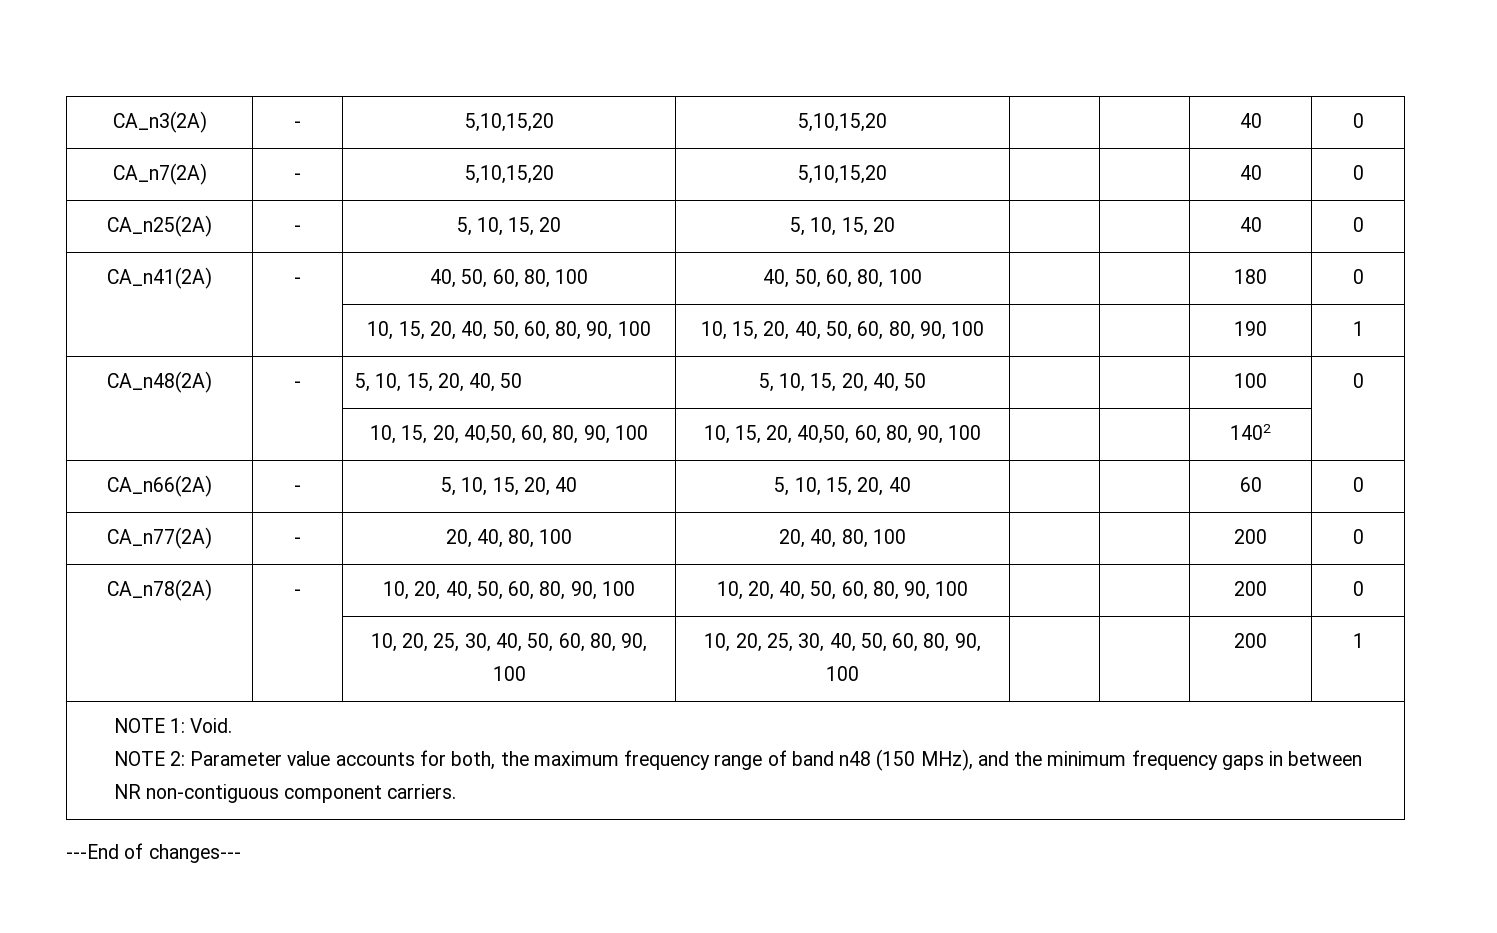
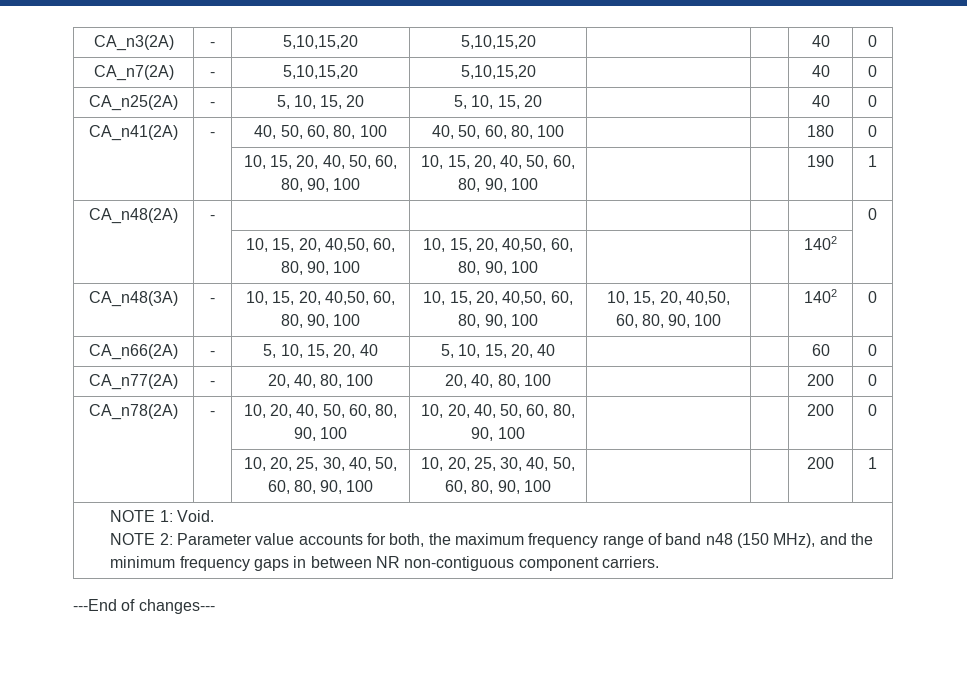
- CA_n48(2A) | - | 5, 10, 15, 20, 40, 50 | 5, 10, 15, 20, 40, 50 | | | 100 | 0
+ CA_n48(2A) | - | | | | | | 0
+ CA_n48(3A) | - | 10, 15, 20, 40,50, 60, 80, 90, 100 | 10, 15, 20, 40,50, 60, 80, 90, 100 | 10, 15, 20, 40,50, 60, 80, 90, 100 | | 1402 | 0

